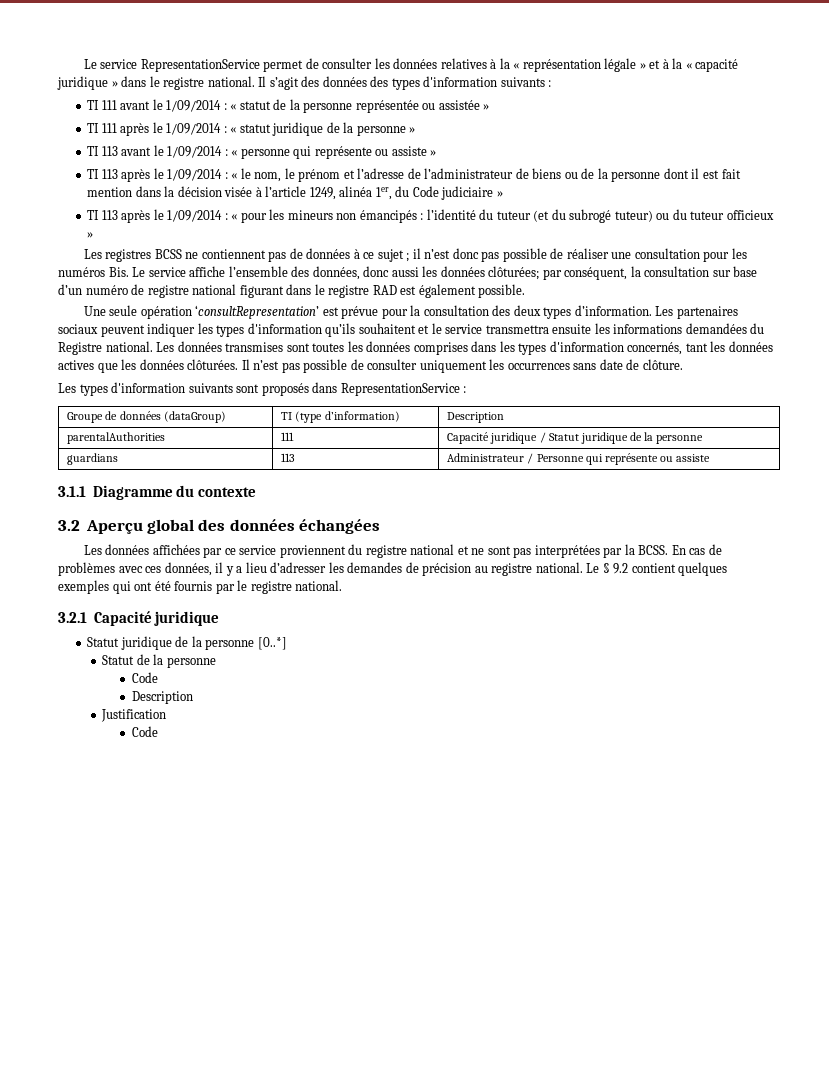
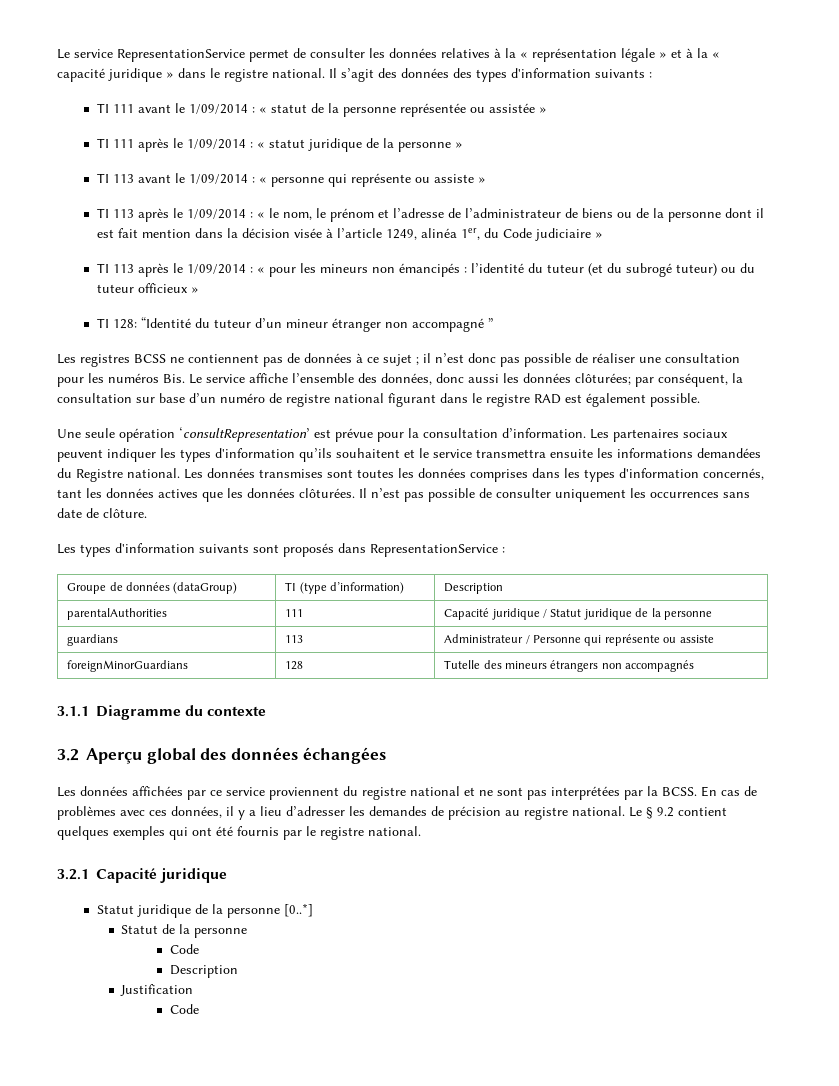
+ TI 128: “Identité du tuteur d’un mineur étranger non accompagné ”
- Une seule opération ‘consultRepresentation’ est prévue pour la consultation des deux types d’information.
+ Une seule opération ‘consultRepresentation’ est prévue pour la consultation d’information.
+ foreignMinorGuardians | 128 | Tutelle des mineurs étrangers non accompagnés

